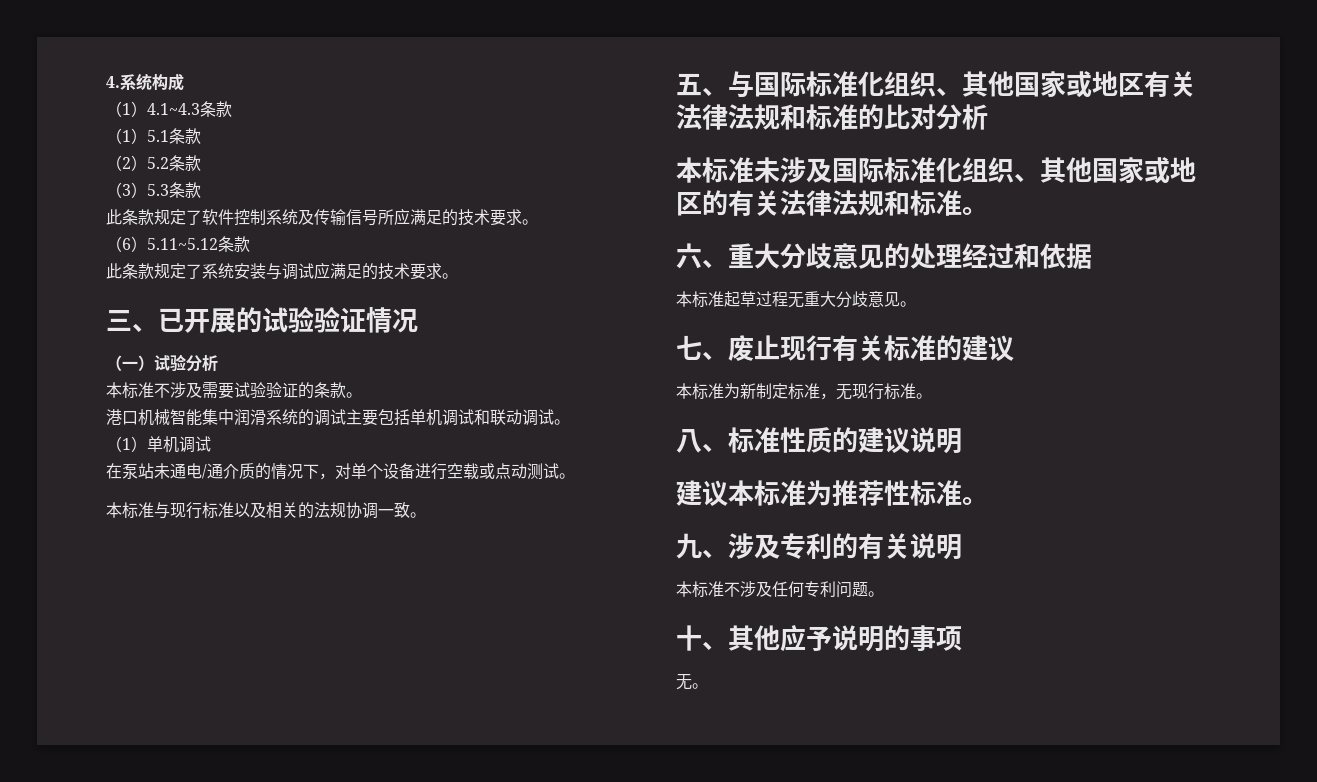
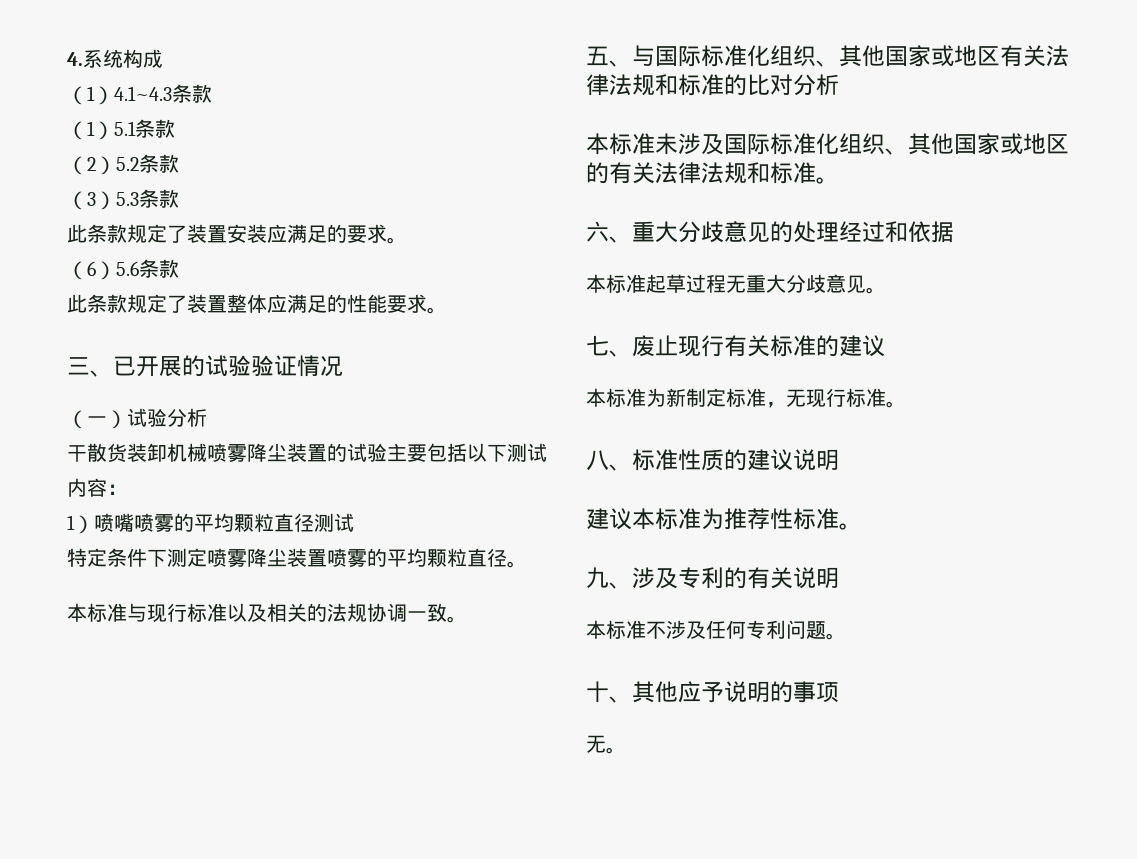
- 此条款规定了软件控制系统及传输信号所应满足的技术要求。
+ 此条款规定了装置安装应满足的要求。
- （6）5.11~5.12条款
- 此条款规定了系统安装与调试应满足的技术要求。
+ （6）5.6条款
+ 此条款规定了装置整体应满足的性能要求。
- 本标准不涉及需要试验验证的条款。
- 港口机械智能集中润滑系统的调试主要包括单机调试和联动调试。
- （1）单机调试
- 在泵站未通电/通介质的情况下，对单个设备进行空载或点动测试。
+ 干散货装卸机械喷雾降尘装置的试验主要包括以下测试内容：
+ 1）喷嘴喷雾的平均颗粒直径测试
+ 特定条件下测定喷雾降尘装置喷雾的平均颗粒直径。

